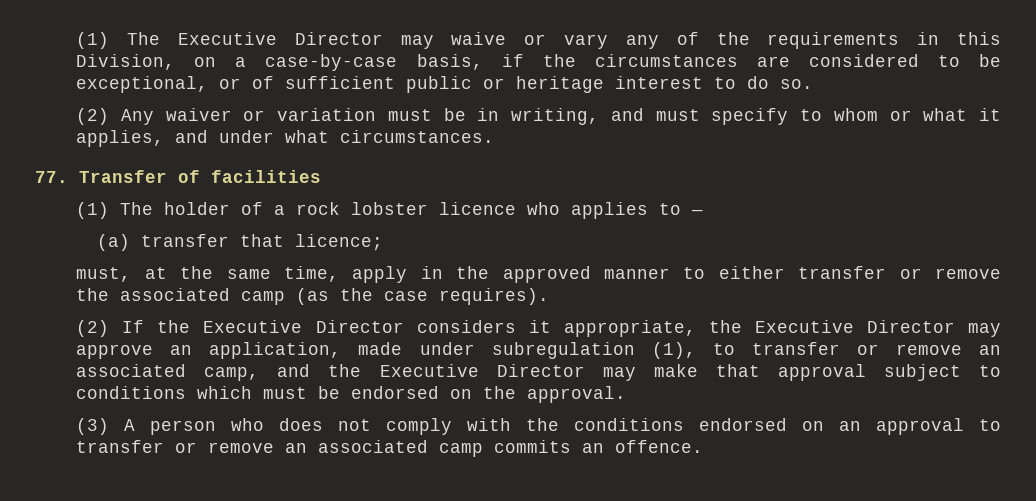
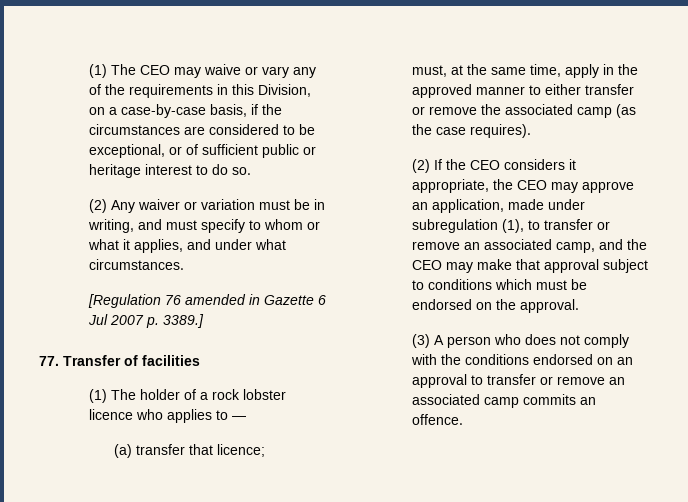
- (1) The Executive Director may waive or vary any of the requirements in this Division, on a case-by-case basis, if the circumstances are considered to be exceptional, or of sufficient public or heritage interest to do so.
+ (1) The CEO may waive or vary any of the requirements in this Division, on a case-by-case basis, if the circumstances are considered to be exceptional, or of sufficient public or heritage interest to do so.
+ [Regulation 76 amended in Gazette 6 Jul 2007 p. 3389.]
- (2) If the Executive Director considers it appropriate, the Executive Director may approve an application, made under subregulation (1), to transfer or remove an associated camp, and the Executive Director may make that approval subject to conditions which must be endorsed on the approval.
+ (2) If the CEO considers it appropriate, the CEO may approve an application, made under subregulation (1), to transfer or remove an associated camp, and the CEO may make that approval subject to conditions which must be endorsed on the approval.

